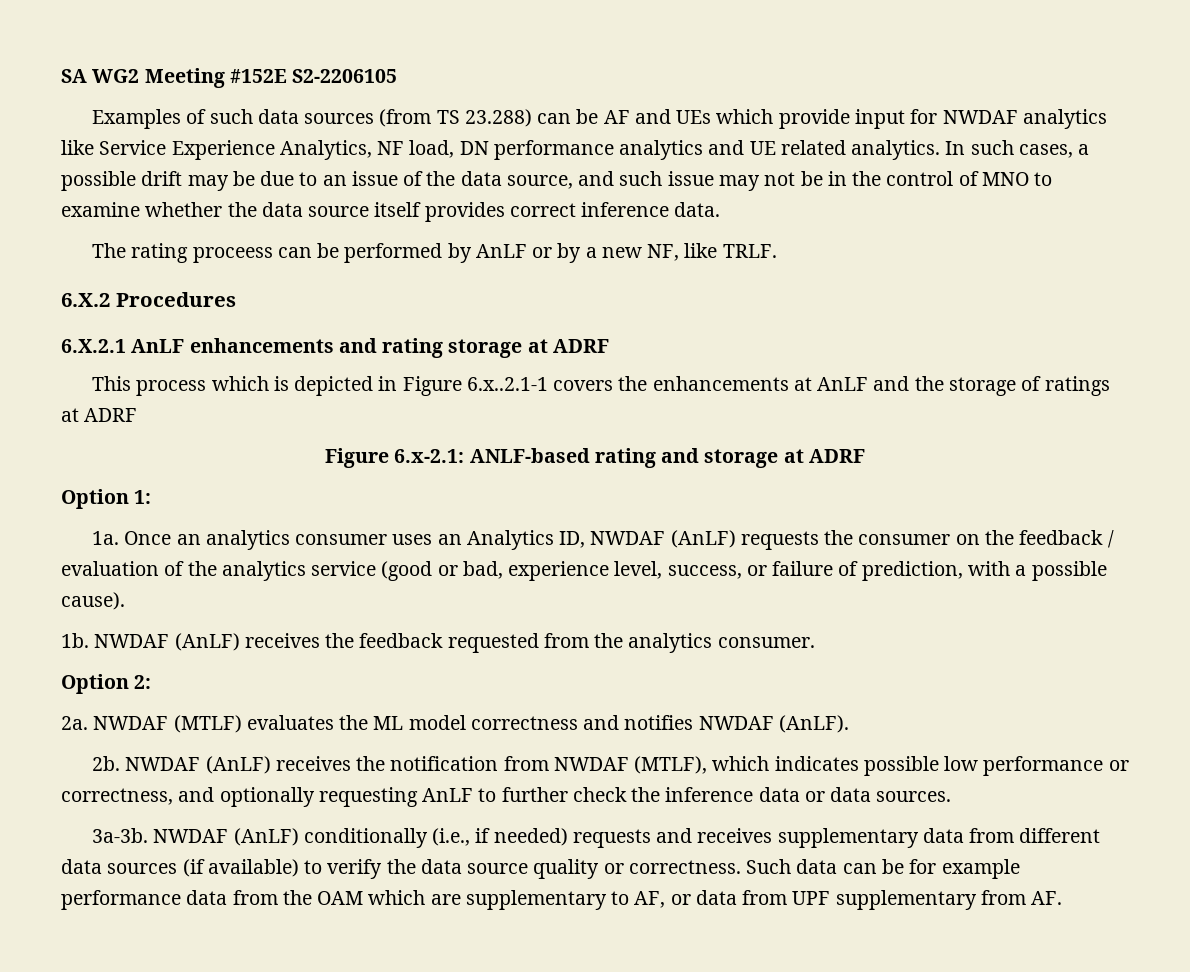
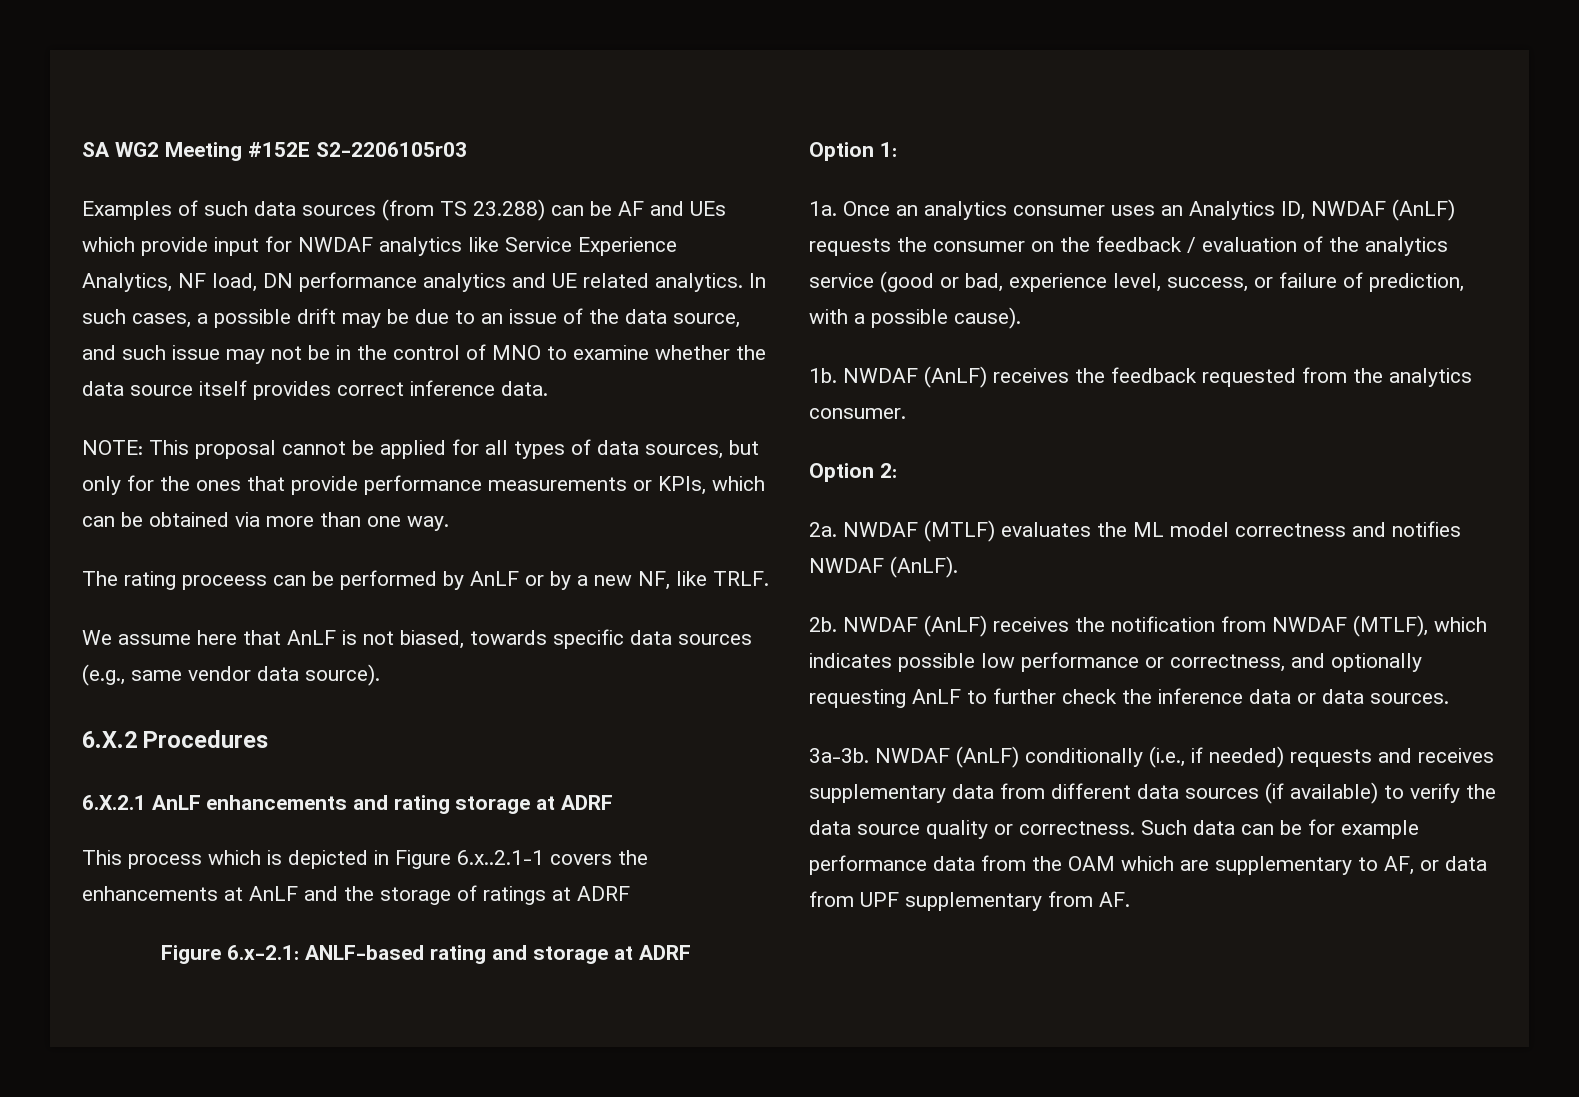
- SA WG2 Meeting #152E S2-2206105
+ SA WG2 Meeting #152E S2-2206105r03
+ NOTE: This proposal cannot be applied for all types of data sources, but only for the ones that provide performance measurements or KPIs, which can be obtained via more than one way.
+ We assume here that AnLF is not biased, towards specific data sources (e.g., same vendor data source).

